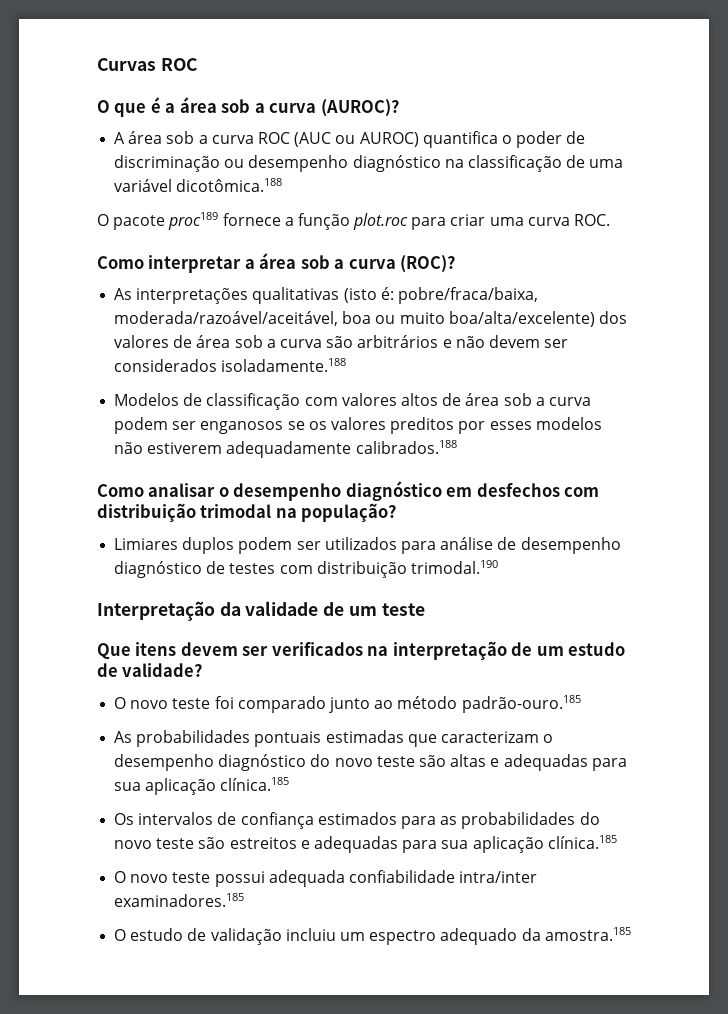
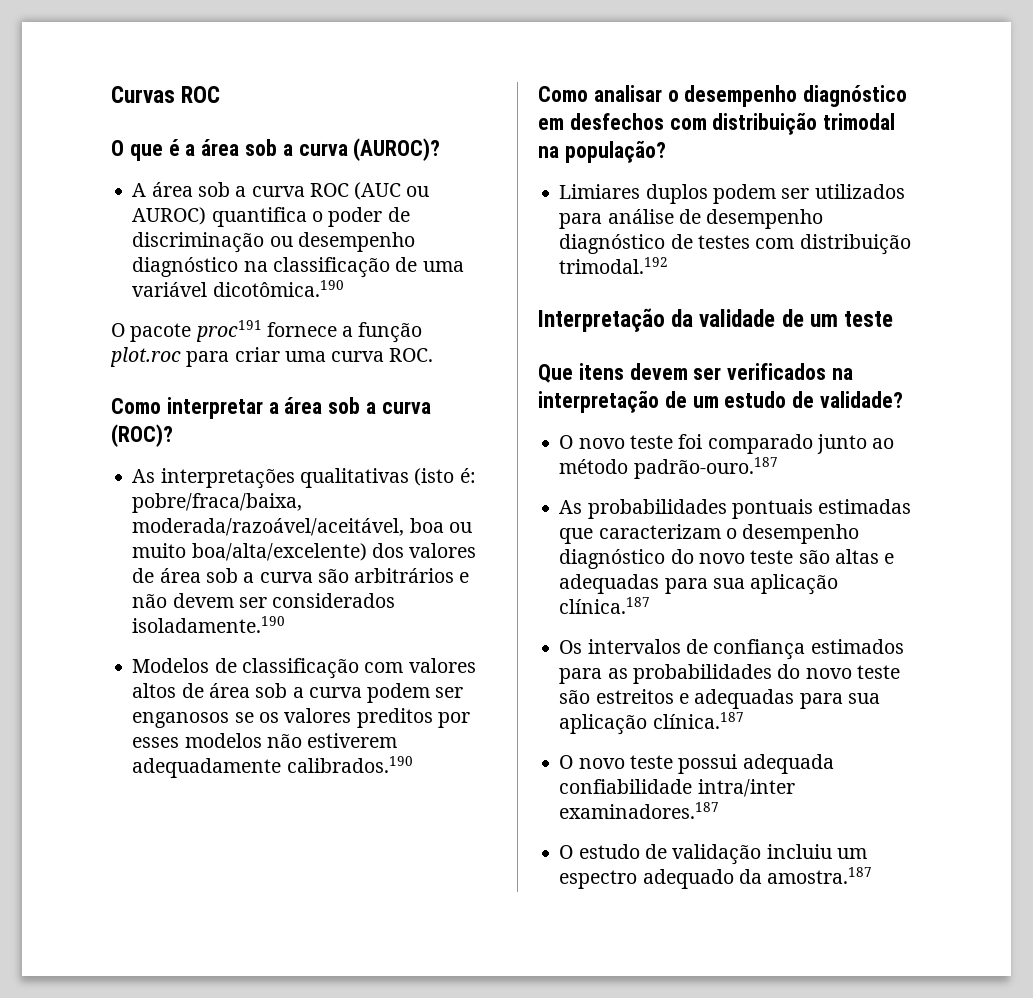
- A área sob a curva ROC (AUC ou AUROC) quantifica o poder de discriminação ou desempenho diagnóstico na classificação de uma variável dicotômica.188
+ A área sob a curva ROC (AUC ou AUROC) quantifica o poder de discriminação ou desempenho diagnóstico na classificação de uma variável dicotômica.190
- O pacote proc189 fornece a função plot.roc para criar uma curva ROC.
+ O pacote proc191 fornece a função plot.roc para criar uma curva ROC.
- As interpretações qualitativas (isto é: pobre/fraca/baixa, moderada/razoável/aceitável, boa ou muito boa/alta/excelente) dos valores de área sob a curva são arbitrários e não devem ser considerados isoladamente.188
+ As interpretações qualitativas (isto é: pobre/fraca/baixa, moderada/razoável/aceitável, boa ou muito boa/alta/excelente) dos valores de área sob a curva são arbitrários e não devem ser considerados isoladamente.190
- Modelos de classificação com valores altos de área sob a curva podem ser enganosos se os valores preditos por esses modelos não estiverem adequadamente calibrados.188
+ Modelos de classificação com valores altos de área sob a curva podem ser enganosos se os valores preditos por esses modelos não estiverem adequadamente calibrados.190
- Limiares duplos podem ser utilizados para análise de desempenho diagnóstico de testes com distribuição trimodal.190
+ Limiares duplos podem ser utilizados para análise de desempenho diagnóstico de testes com distribuição trimodal.192
- O novo teste foi comparado junto ao método padrão-ouro.185
+ O novo teste foi comparado junto ao método padrão-ouro.187
- As probabilidades pontuais estimadas que caracterizam o desempenho diagnóstico do novo teste são altas e adequadas para sua aplicação clínica.185
+ As probabilidades pontuais estimadas que caracterizam o desempenho diagnóstico do novo teste são altas e adequadas para sua aplicação clínica.187
- Os intervalos de confiança estimados para as probabilidades do novo teste são estreitos e adequadas para sua aplicação clínica.185
+ Os intervalos de confiança estimados para as probabilidades do novo teste são estreitos e adequadas para sua aplicação clínica.187
- O novo teste possui adequada confiabilidade intra/inter examinadores.185
+ O novo teste possui adequada confiabilidade intra/inter examinadores.187
- O estudo de validação incluiu um espectro adequado da amostra.185
+ O estudo de validação incluiu um espectro adequado da amostra.187

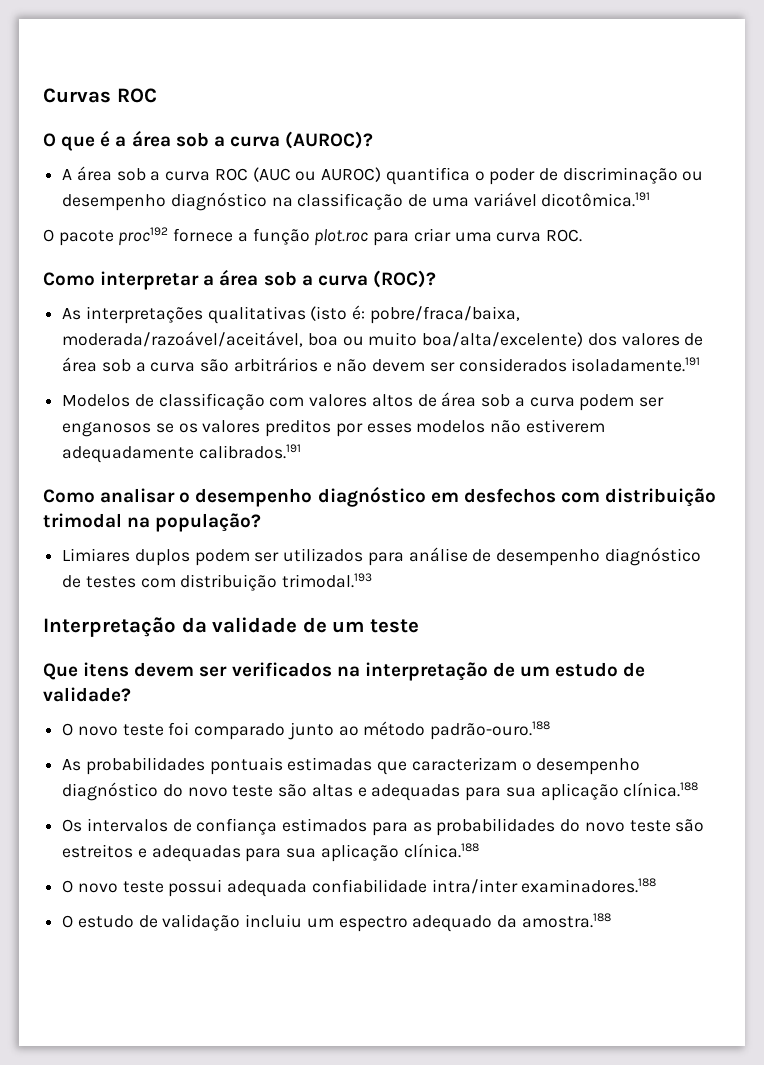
- A área sob a curva ROC (AUC ou AUROC) quantifica o poder de discriminação ou desempenho diagnóstico na classificação de uma variável dicotômica.190
+ A área sob a curva ROC (AUC ou AUROC) quantifica o poder de discriminação ou desempenho diagnóstico na classificação de uma variável dicotômica.191
- O pacote proc191 fornece a função plot.roc para criar uma curva ROC.
+ O pacote proc192 fornece a função plot.roc para criar uma curva ROC.
- As interpretações qualitativas (isto é: pobre/fraca/baixa, moderada/razoável/aceitável, boa ou muito boa/alta/excelente) dos valores de área sob a curva são arbitrários e não devem ser considerados isoladamente.190
+ As interpretações qualitativas (isto é: pobre/fraca/baixa, moderada/razoável/aceitável, boa ou muito boa/alta/excelente) dos valores de área sob a curva são arbitrários e não devem ser considerados isoladamente.191
- Modelos de classificação com valores altos de área sob a curva podem ser enganosos se os valores preditos por esses modelos não estiverem adequadamente calibrados.190
+ Modelos de classificação com valores altos de área sob a curva podem ser enganosos se os valores preditos por esses modelos não estiverem adequadamente calibrados.191
- Limiares duplos podem ser utilizados para análise de desempenho diagnóstico de testes com distribuição trimodal.192
+ Limiares duplos podem ser utilizados para análise de desempenho diagnóstico de testes com distribuição trimodal.193
- O novo teste foi comparado junto ao método padrão-ouro.187
+ O novo teste foi comparado junto ao método padrão-ouro.188
- As probabilidades pontuais estimadas que caracterizam o desempenho diagnóstico do novo teste são altas e adequadas para sua aplicação clínica.187
+ As probabilidades pontuais estimadas que caracterizam o desempenho diagnóstico do novo teste são altas e adequadas para sua aplicação clínica.188
- Os intervalos de confiança estimados para as probabilidades do novo teste são estreitos e adequadas para sua aplicação clínica.187
+ Os intervalos de confiança estimados para as probabilidades do novo teste são estreitos e adequadas para sua aplicação clínica.188
- O novo teste possui adequada confiabilidade intra/inter examinadores.187
+ O novo teste possui adequada confiabilidade intra/inter examinadores.188
- O estudo de validação incluiu um espectro adequado da amostra.187
+ O estudo de validação incluiu um espectro adequado da amostra.188

